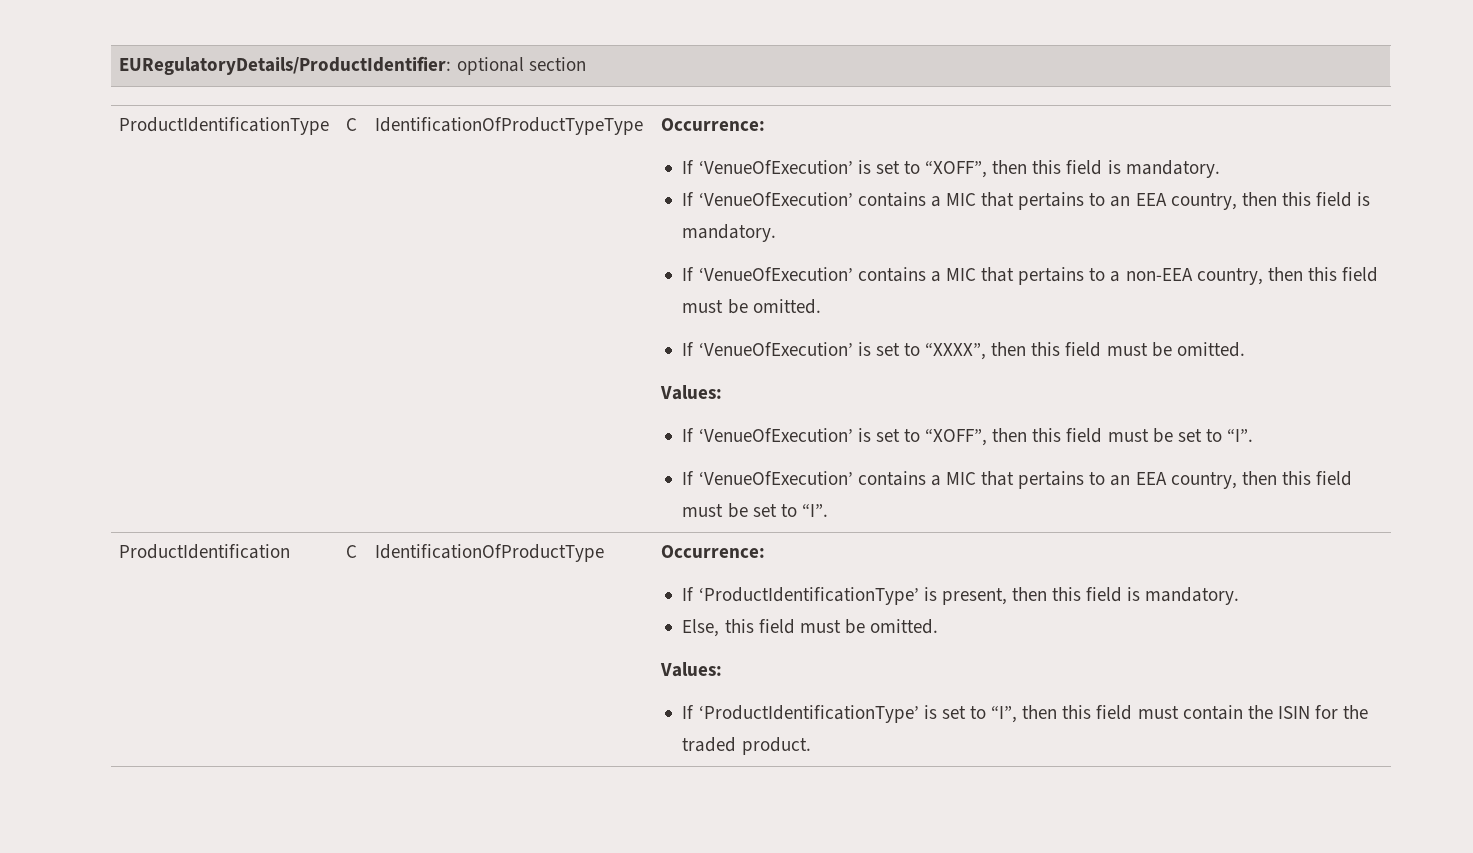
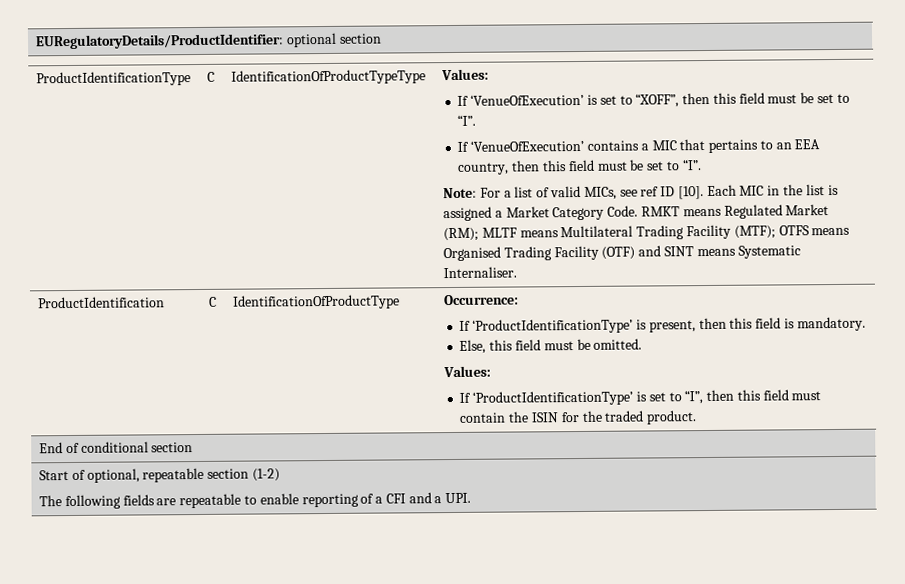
- IdentificationOfProductTypeType | Occurrence:
- If ‘VenueOfExecution’ is set to “XOFF”, then this field is mandatory.
- If ‘VenueOfExecution’ contains a MIC that pertains to an EEA country, then this field is mandatory.
- If ‘VenueOfExecution’ contains a MIC that pertains to a non-EEA country, then this field must be omitted.
- If ‘VenueOfExecution’ is set to “XXXX”, then this field must be omitted.
+ IdentificationOfProductTypeType
+ Note: For a list of valid MICs, see ref ID [10]. Each MIC in the list is assigned a Market Category Code. RMKT means Regulated Market (RM); MLTF means Multilateral Trading Facility (MTF); OTFS means Organised Trading Facility (OTF) and SINT means Systematic Internaliser.
+ End of conditional section
+ Start of optional, repeatable section (1-2)
+ The following fields are repeatable to enable reporting of a CFI and a UPI.

